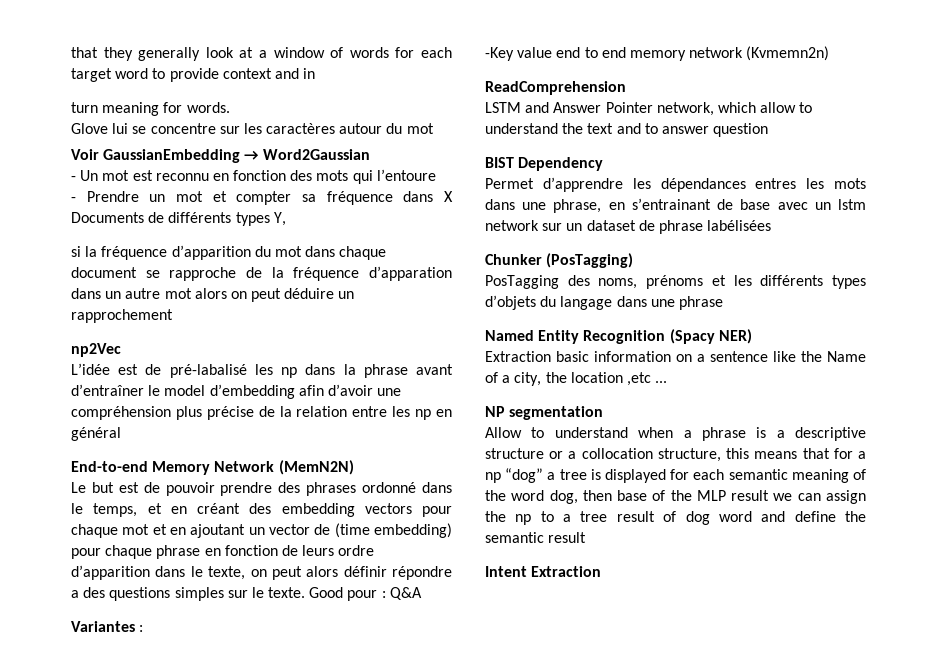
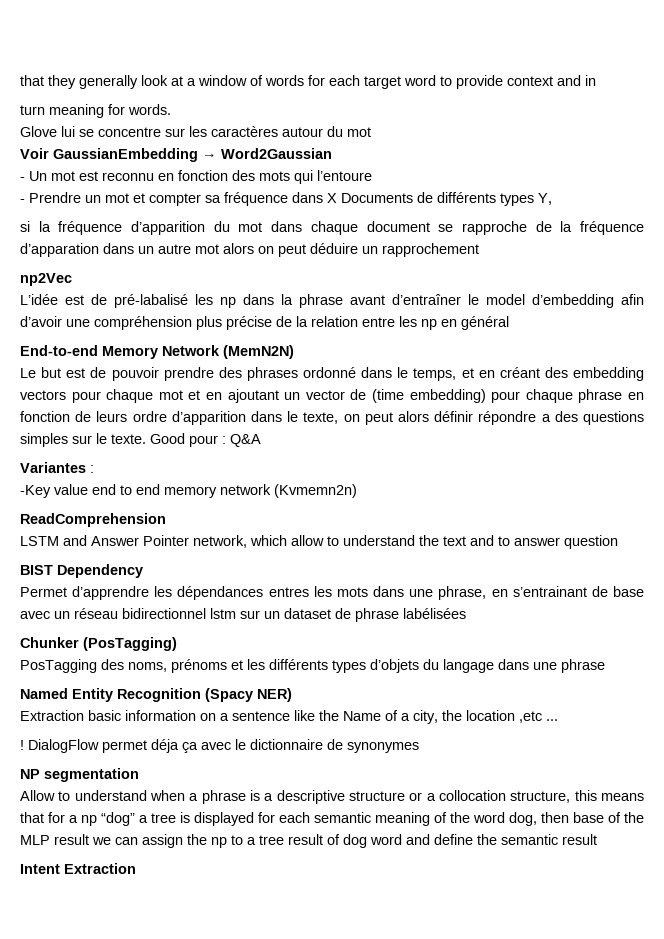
- Permet d’apprendre les dépendances entres les mots dans une phrase, en s’entrainant de base avec un lstm network sur un dataset de phrase labélisées
+ Permet d’apprendre les dépendances entres les mots dans une phrase, en s’entrainant de base avec un réseau bidirectionnel lstm sur un dataset de phrase labélisées
+ ! DialogFlow permet déja ça avec le dictionnaire de synonymes

